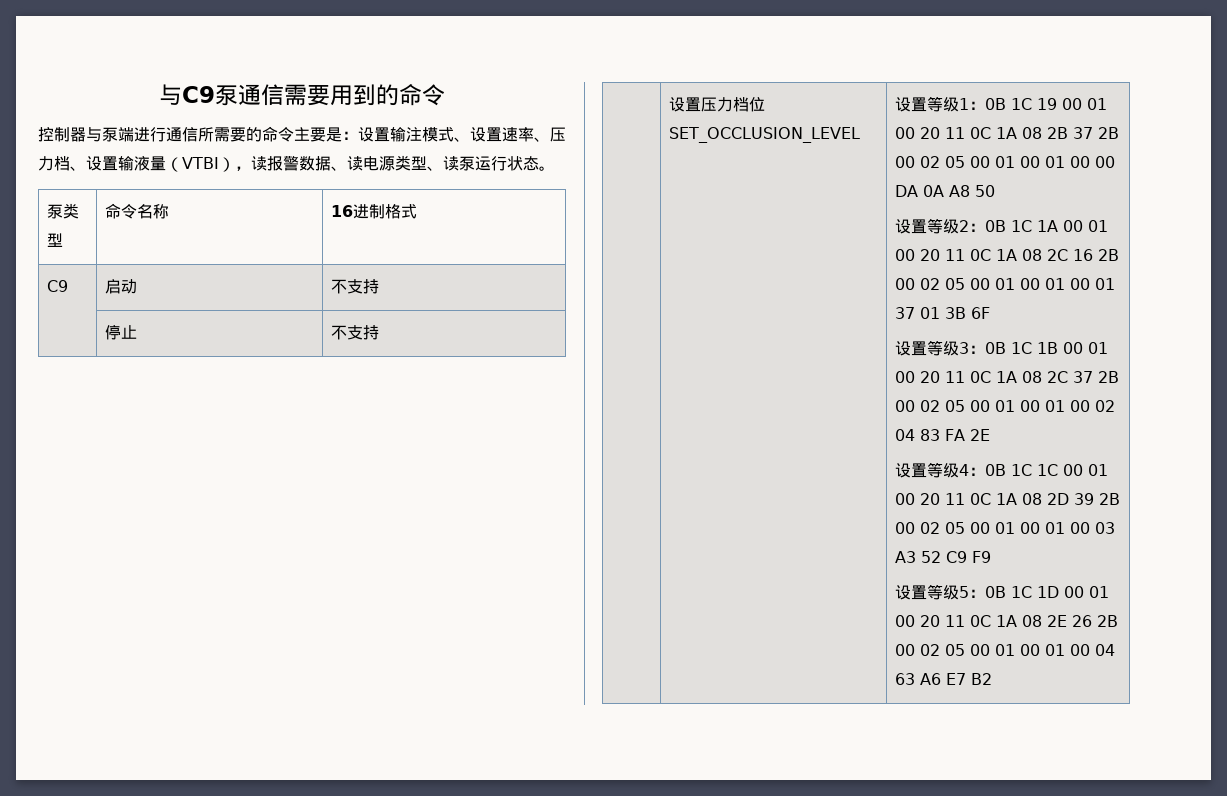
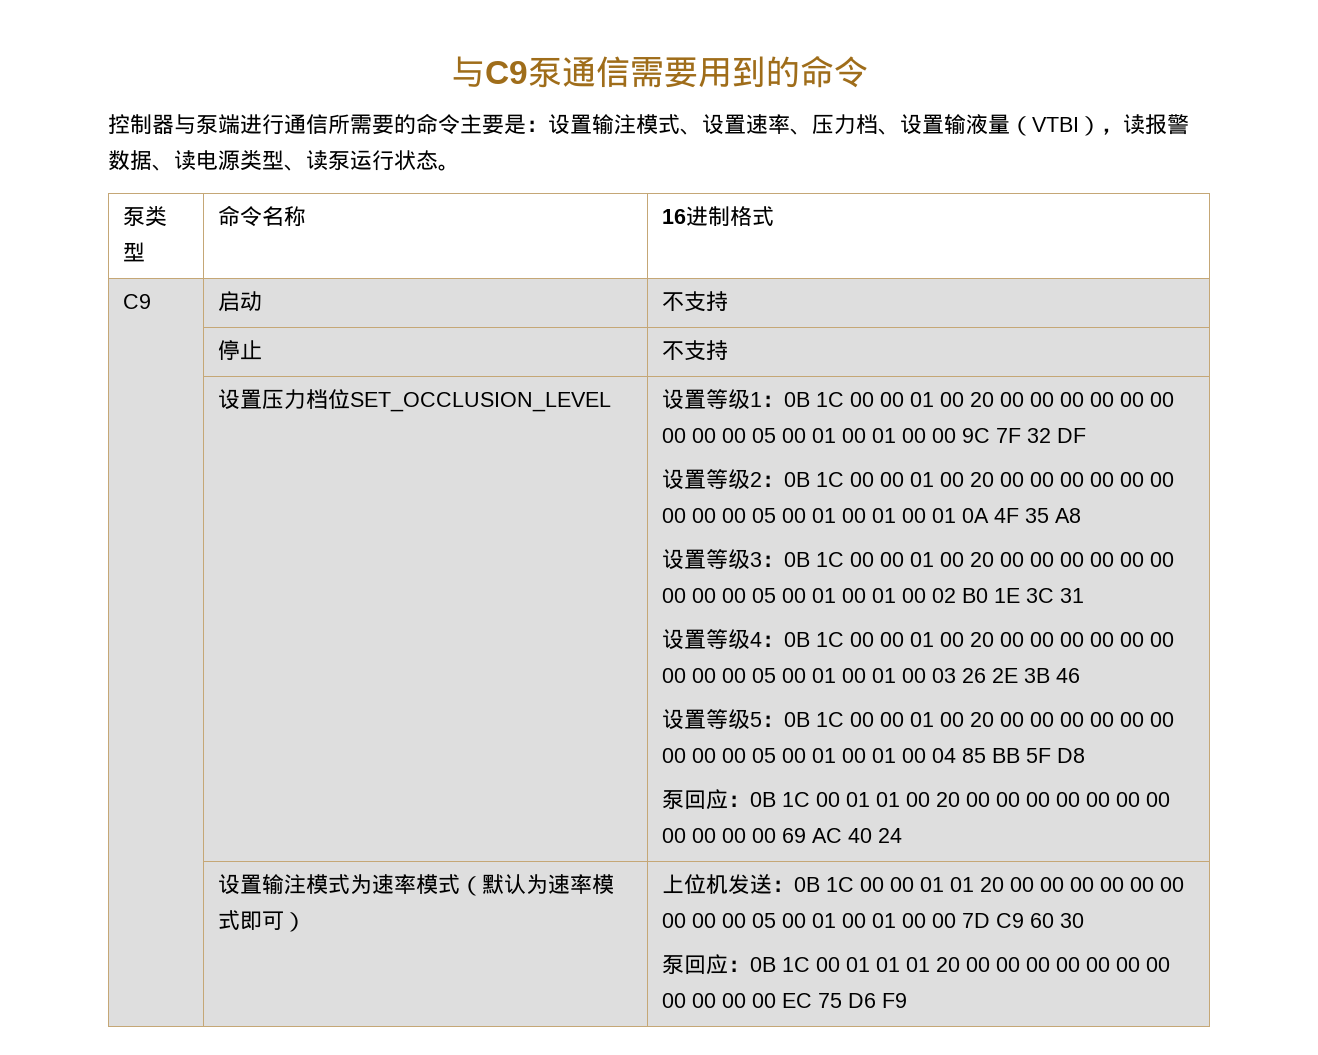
- 设置等级1：0B 1C 19 00 01 00 20 11 0C 1A 08 2B 37 2B 00 02 05 00 01 00 01 00 00 DA 0A A8 50
+ 设置等级1：0B 1C 00 00 01 00 20 00 00 00 00 00 00 00 00 00 05 00 01 00 01 00 00 9C 7F 32 DF
- 设置等级2：0B 1C 1A 00 01 00 20 11 0C 1A 08 2C 16 2B 00 02 05 00 01 00 01 00 01 37 01 3B 6F
+ 设置等级2：0B 1C 00 00 01 00 20 00 00 00 00 00 00 00 00 00 05 00 01 00 01 00 01 0A 4F 35 A8
- 设置等级3：0B 1C 1B 00 01 00 20 11 0C 1A 08 2C 37 2B 00 02 05 00 01 00 01 00 02 04 83 FA 2E
+ 设置等级3：0B 1C 00 00 01 00 20 00 00 00 00 00 00 00 00 00 05 00 01 00 01 00 02 B0 1E 3C 31
- 设置等级4：0B 1C 1C 00 01 00 20 11 0C 1A 08 2D 39 2B 00 02 05 00 01 00 01 00 03 A3 52 C9 F9
+ 设置等级4：0B 1C 00 00 01 00 20 00 00 00 00 00 00 00 00 00 05 00 01 00 01 00 03 26 2E 3B 46
- 设置等级5：0B 1C 1D 00 01 00 20 11 0C 1A 08 2E 26 2B 00 02 05 00 01 00 01 00 04 63 A6 E7 B2
+ 设置等级5：0B 1C 00 00 01 00 20 00 00 00 00 00 00 00 00 00 05 00 01 00 01 00 04 85 BB 5F D8
+ 泵回应：0B 1C 00 01 01 00 20 00 00 00 00 00 00 00 00 00 00 00 69 AC 40 24
+ | 设置输注模式为速率模式（默认为速率模式即可） | 上位机发送：0B 1C 00 00 01 01 20 00 00 00 00 00 00 00 00 00 05 00 01 00 01 00 00 7D C9 60 30
+ 泵回应：0B 1C 00 01 01 01 20 00 00 00 00 00 00 00 00 00 00 00 EC 75 D6 F9

